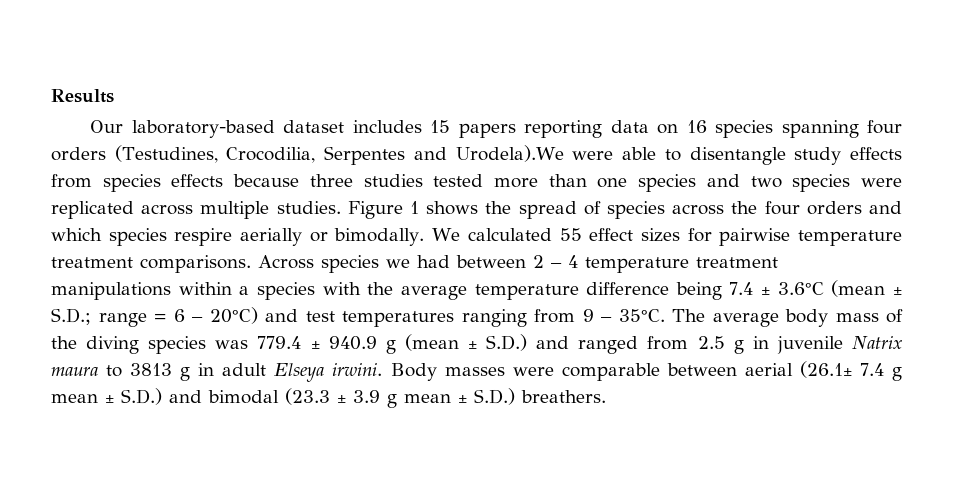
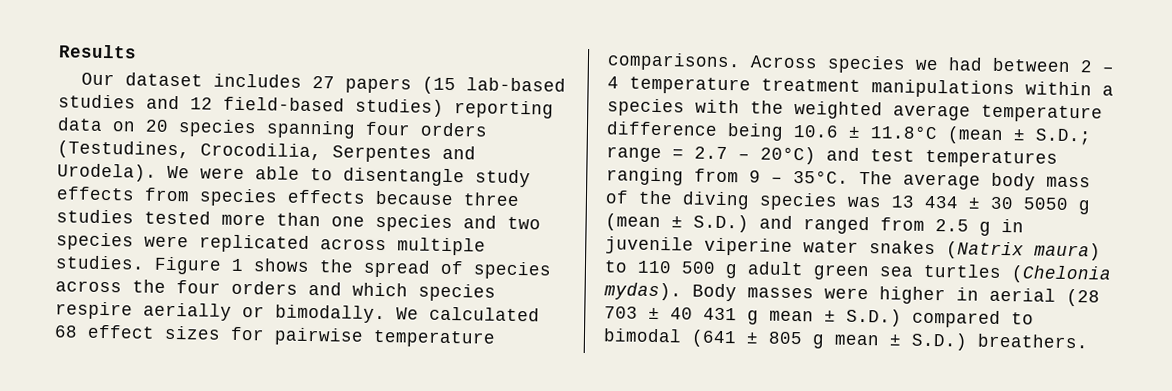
- Our laboratory-based dataset includes 15 papers reporting data on 16 species spanning four orders (Testudines, Crocodilia, Serpentes and Urodela).We were able to disentangle study effects from species effects because three studies tested more than one species and two species were replicated across multiple studies.
+ Our dataset includes 27 papers (15 lab-based studies and 12 field-based studies) reporting data on 20 species spanning four orders (Testudines, Crocodilia, Serpentes and Urodela). We were able to disentangle study effects from species effects because three studies tested more than one species and two species were replicated across multiple studies.
- We calculated 55 effect sizes for pairwise temperature treatment comparisons.
+ We calculated 68 effect sizes for pairwise temperature comparisons.
- Across species we had between 2 – 4 temperature treatment manipulations within a species with the average temperature difference being 7.4 ± 3.6°C (mean ± S.D.; range = 6 – 20°C) and test temperatures ranging from 9 – 35°C.
+ Across species we had between 2 – 4 temperature treatment manipulations within a species with the weighted average temperature difference being 10.6 ± 11.8°C (mean ± S.D.; range = 2.7 – 20°C) and test temperatures ranging from 9 – 35°C.
- The average body mass of the diving species was 779.4 ± 940.9 g (mean ± S.D.) and ranged from 2.5 g in juvenile Natrix maura to 3813 g in adult Elseya irwini. Body masses were comparable between aerial (26.1± 7.4 g mean ± S.D.) and bimodal (23.3 ± 3.9 g mean ± S.D.) breathers.
+ The average body mass of the diving species was 13 434 ± 30 5050 g (mean ± S.D.) and ranged from 2.5 g in juvenile viperine water snakes (Natrix maura) to 110 500 g adult green sea turtles (Chelonia mydas). Body masses were higher in aerial (28 703 ± 40 431 g mean ± S.D.) compared to bimodal (641 ± 805 g mean ± S.D.) breathers.

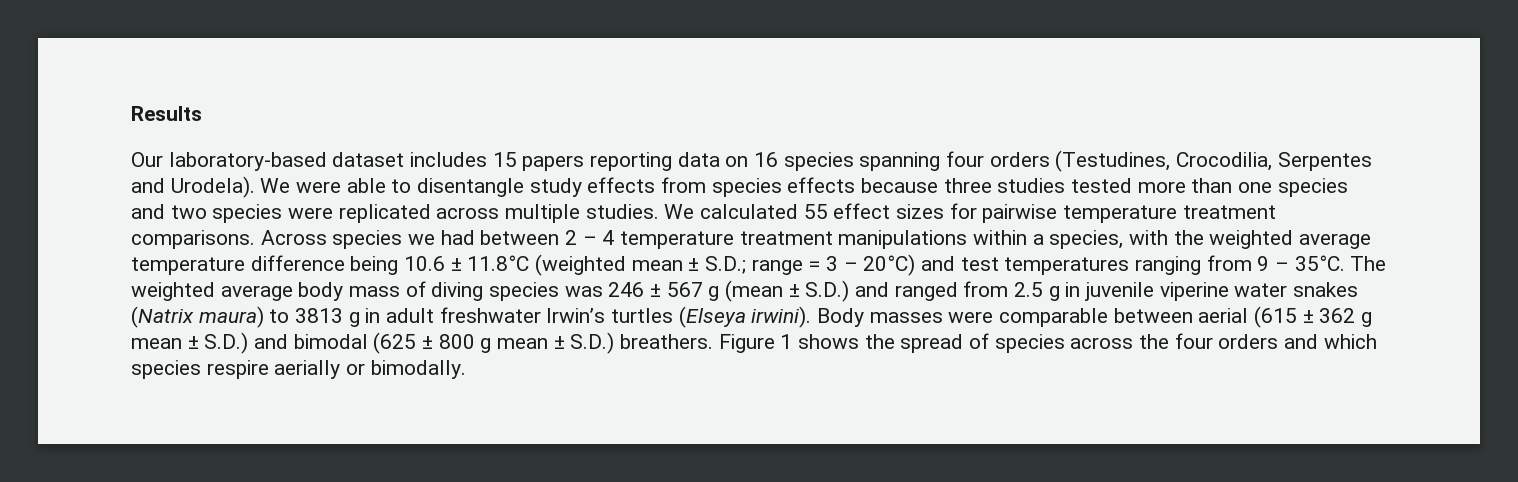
- Our dataset includes 27 papers (15 lab-based studies and 12 field-based studies) reporting data on 20 species spanning four orders (Testudines, Crocodilia, Serpentes and Urodela).
+ Our laboratory-based dataset includes 15 papers reporting data on 16 species spanning four orders (Testudines, Crocodilia, Serpentes and Urodela).
+ We calculated 55 effect sizes for pairwise temperature treatment comparisons. Across species we had between 2 – 4 temperature treatment manipulations within a species, with the weighted average temperature difference being 10.6 ± 11.8°C (weighted mean ± S.D.; range = 3 – 20°C) and test temperatures ranging from 9 – 35°C. The weighted average body mass of diving species was 246 ± 567 g (mean ± S.D.) and ranged from 2.5 g in juvenile viperine water snakes (Natrix maura) to 3813 g in adult freshwater Irwin’s turtles (Elseya irwini). Body masses were comparable between aerial (615 ± 362 g mean ± S.D.) and bimodal (625 ± 800 g mean ± S.D.) breathers.
- We calculated 68 effect sizes for pairwise temperature comparisons. Across species we had between 2 – 4 temperature treatment manipulations within a species with the weighted average temperature difference being 10.6 ± 11.8°C (mean ± S.D.; range = 2.7 – 20°C) and test temperatures ranging from 9 – 35°C. The average body mass of the diving species was 13 434 ± 30 5050 g (mean ± S.D.) and ranged from 2.5 g in juvenile viperine water snakes (Natrix maura) to 110 500 g adult green sea turtles (Chelonia mydas). Body masses were higher in aerial (28 703 ± 40 431 g mean ± S.D.) compared to bimodal (641 ± 805 g mean ± S.D.) breathers.

